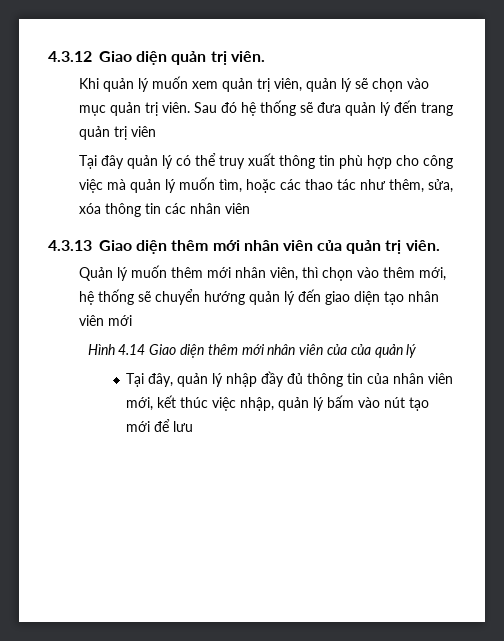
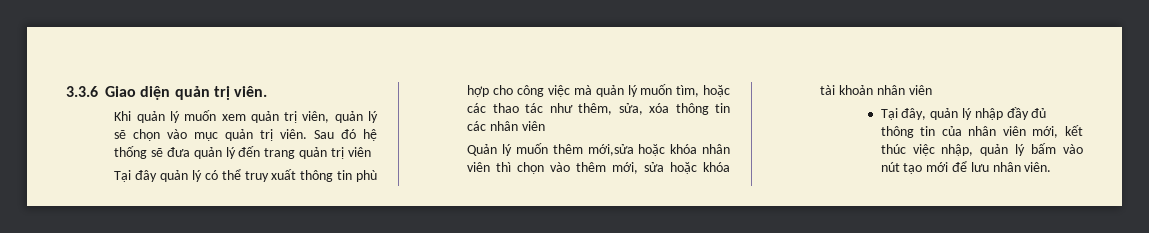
- 4.3.12 Giao diện quản trị viên.
+ 3.3.6 Giao diện quản trị viên.
- 4.3.13 Giao diện thêm mới nhân viên của quản trị viên.
- Quản lý muốn thêm mới nhân viên, thì chọn vào thêm mới, hệ thống sẽ chuyển hướng quản lý đến giao diện tạo nhân viên mới
- Hình 4.14 Giao diện thêm mới nhân viên của của quản lý
+ Quản lý muốn thêm mới,sửa hoặc khóa nhân viên thì chọn vào thêm mới, sửa hoặc khóa tài khoản nhân viên
- Tại đây, quản lý nhập đầy đủ thông tin của nhân viên mới, kết thúc việc nhập, quản lý bấm vào nút tạo mới để lưu
+ Tại đây, quản lý nhập đầy đủ thông tin của nhân viên mới, kết thúc việc nhập, quản lý bấm vào nút tạo mới để lưu nhân viên.

